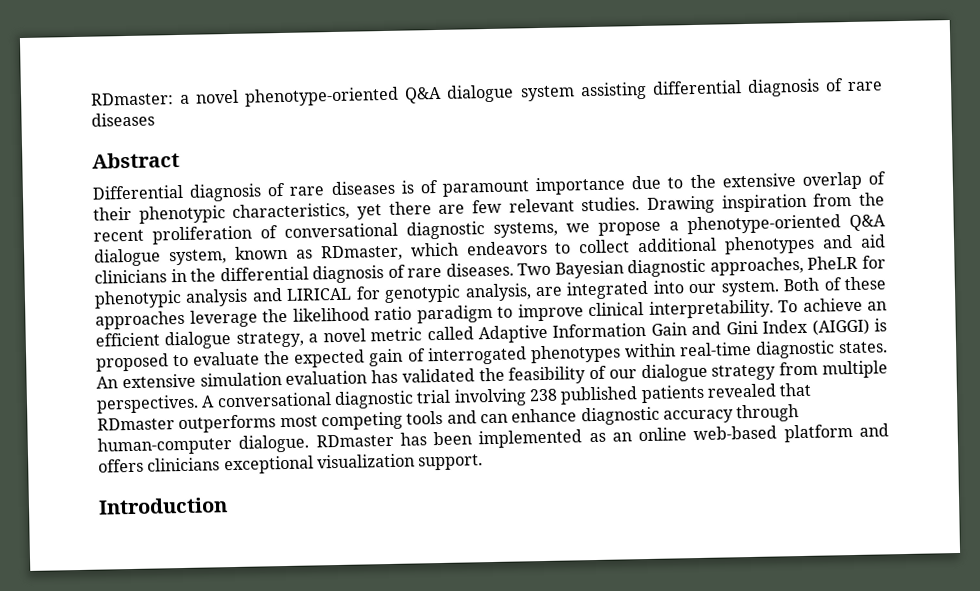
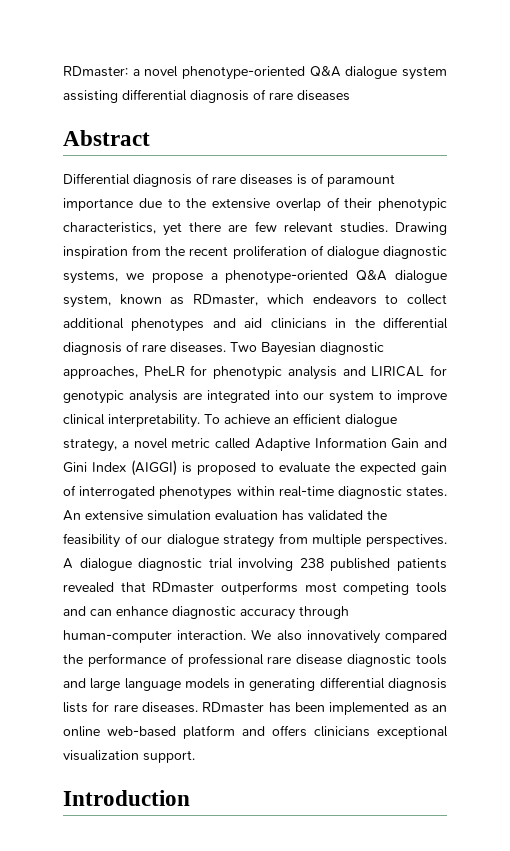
- Drawing inspiration from the recent proliferation of conversational diagnostic systems, we propose a phenotype-oriented Q&A dialogue system, known as RDmaster, which endeavors to collect additional phenotypes and aid clinicians in the differential diagnosis of rare diseases.
+ Drawing inspiration from the recent proliferation of dialogue diagnostic systems, we propose a phenotype-oriented Q&A dialogue system, known as RDmaster, which endeavors to collect additional phenotypes and aid clinicians in the differential diagnosis of rare diseases.
- Two Bayesian diagnostic approaches, PheLR for phenotypic analysis and LIRICAL for genotypic analysis, are integrated into our system. Both of these approaches leverage the likelihood ratio paradigm to improve clinical interpretability.
+ Two Bayesian diagnostic approaches, PheLR for phenotypic analysis and LIRICAL for genotypic analysis are integrated into our system to improve clinical interpretability.
- A conversational diagnostic trial involving 238 published patients revealed that RDmaster outperforms most competing tools and can enhance diagnostic accuracy through human-computer dialogue.
+ A dialogue diagnostic trial involving 238 published patients revealed that RDmaster outperforms most competing tools and can enhance diagnostic accuracy through human-computer interaction. We also innovatively compared the performance of professional rare disease diagnostic tools and large language models in generating differential diagnosis lists for rare diseases.

